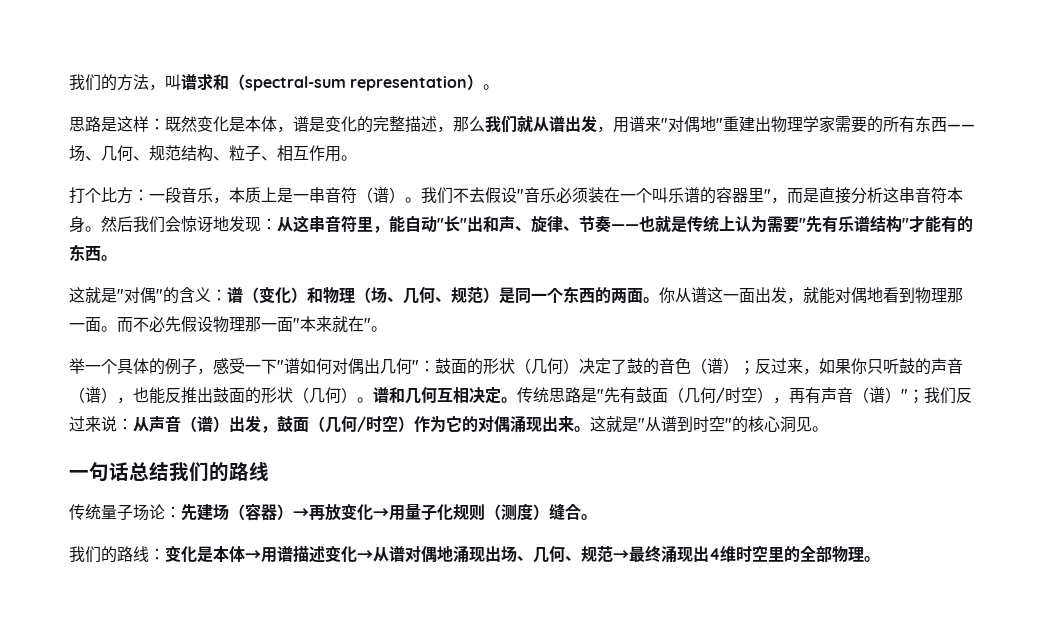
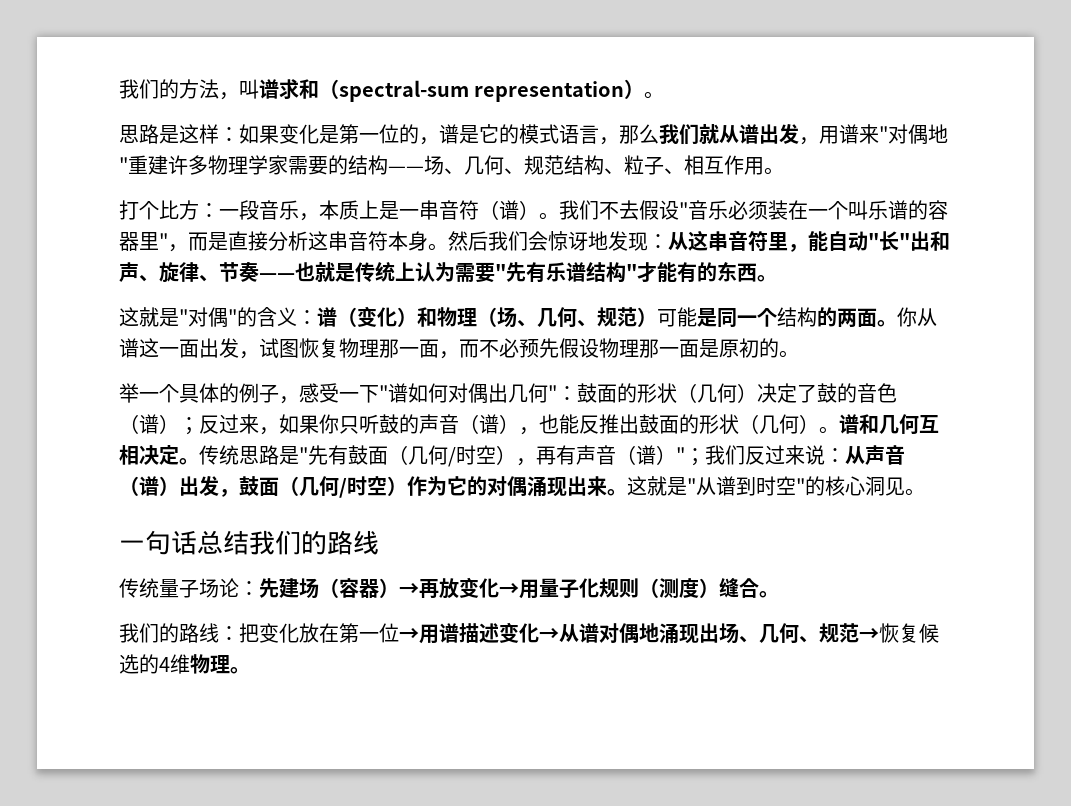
- 思路是这样：既然变化是本体，谱是变化的完整描述，那么我们就从谱出发，用谱来"对偶地"重建出物理学家需要的所有东西——场、几何、规范结构、粒子、相互作用。
+ 思路是这样：如果变化是第一位的，谱是它的模式语言，那么我们就从谱出发，用谱来"对偶地"重建许多物理学家需要的结构——场、几何、规范结构、粒子、相互作用。
- 这就是"对偶"的含义：谱（变化）和物理（场、几何、规范）是同一个东西的两面。
+ 这就是"对偶"的含义：谱（变化）和物理（场、几何、规范）可能是同一个结构的两面。
- 你从谱这一面出发，就能对偶地看到物理那一面。而不必先假设物理那一面"本来就在"。
+ 你从谱这一面出发，试图恢复物理那一面，而不必预先假设物理那一面是原初的。
- 我们的路线：变化是本体→用谱描述变化→从谱对偶地涌现出场、几何、规范→最终涌现出4维时空里的全部物理。
+ 我们的路线：把变化放在第一位→用谱描述变化→从谱对偶地涌现出场、几何、规范→恢复候选的4维物理。

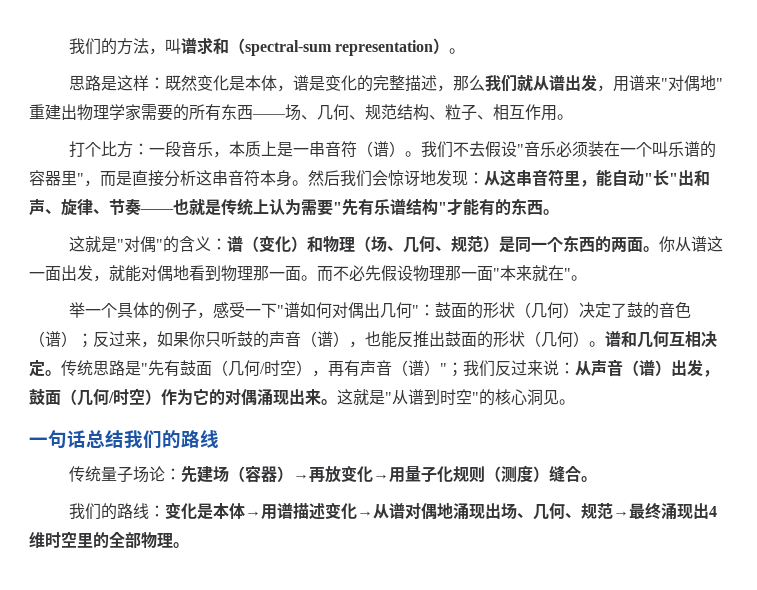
- 思路是这样：如果变化是第一位的，谱是它的模式语言，那么我们就从谱出发，用谱来"对偶地"重建许多物理学家需要的结构——场、几何、规范结构、粒子、相互作用。
+ 思路是这样：既然变化是本体，谱是变化的完整描述，那么我们就从谱出发，用谱来"对偶地"重建出物理学家需要的所有东西——场、几何、规范结构、粒子、相互作用。
- 这就是"对偶"的含义：谱（变化）和物理（场、几何、规范）可能是同一个结构的两面。
+ 这就是"对偶"的含义：谱（变化）和物理（场、几何、规范）是同一个东西的两面。
- 你从谱这一面出发，试图恢复物理那一面，而不必预先假设物理那一面是原初的。
+ 你从谱这一面出发，就能对偶地看到物理那一面。而不必先假设物理那一面"本来就在"。
- 我们的路线：把变化放在第一位→用谱描述变化→从谱对偶地涌现出场、几何、规范→恢复候选的4维物理。
+ 我们的路线：变化是本体→用谱描述变化→从谱对偶地涌现出场、几何、规范→最终涌现出4维时空里的全部物理。

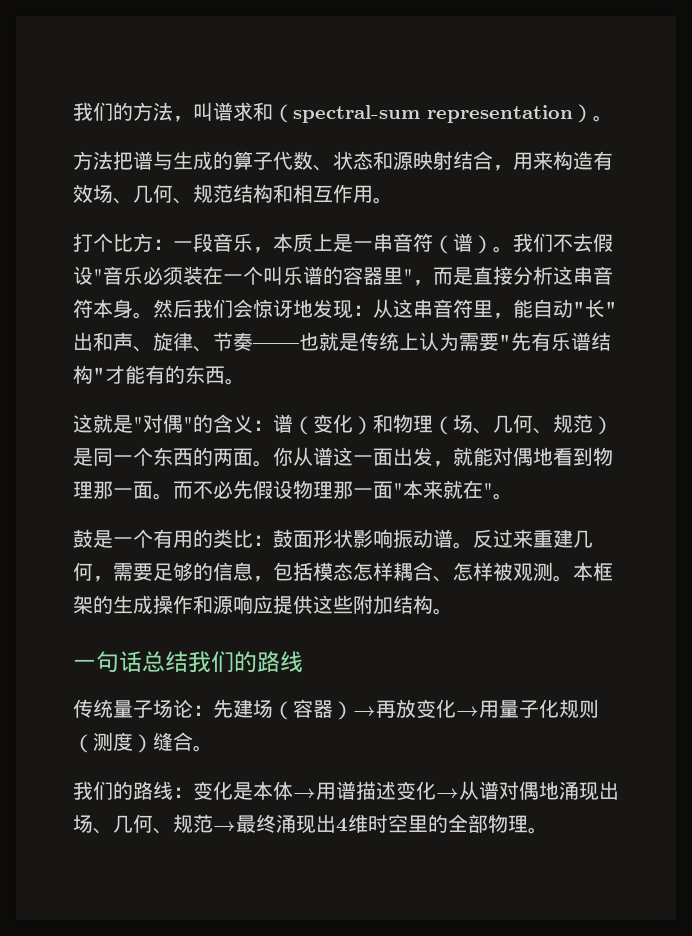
- 思路是这样：既然变化是本体，谱是变化的完整描述，那么我们就从谱出发，用谱来"对偶地"重建出物理学家需要的所有东西——场、几何、规范结构、粒子、相互作用。
+ 方法把谱与生成的算子代数、状态和源映射结合，用来构造有效场、几何、规范结构和相互作用。
- 举一个具体的例子，感受一下"谱如何对偶出几何"：鼓面的形状（几何）决定了鼓的音色（谱）；反过来，如果你只听鼓的声音（谱），也能反推出鼓面的形状（几何）。谱和几何互相决定。传统思路是"先有鼓面（几何/时空），再有声音（谱）"；我们反过来说：从声音（谱）出发，鼓面（几何/时空）作为它的对偶涌现出来。这就是"从谱到时空"的核心洞见。
+ 鼓是一个有用的类比：鼓面形状影响振动谱。反过来重建几何，需要足够的信息，包括模态怎样耦合、怎样被观测。本框架的生成操作和源响应提供这些附加结构。

